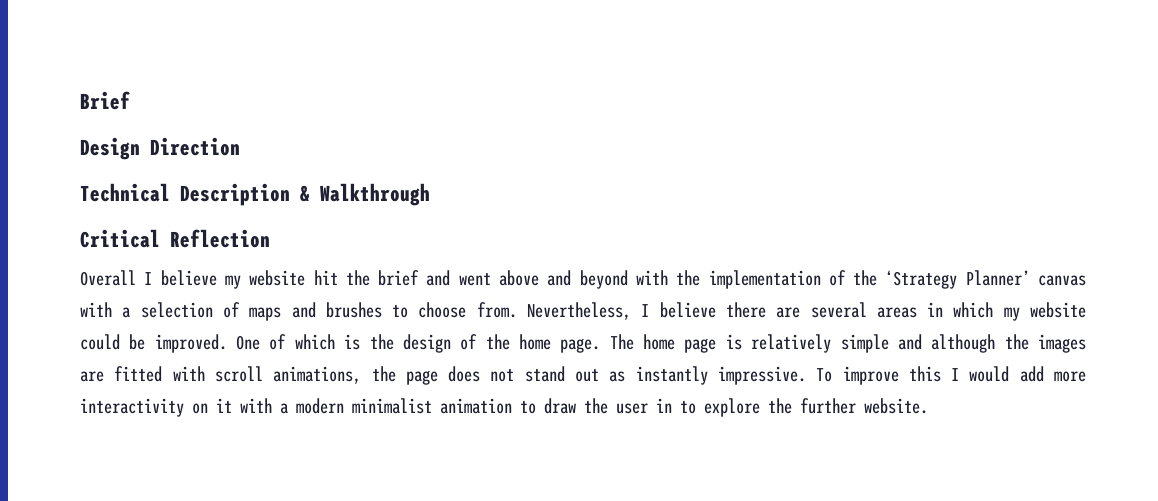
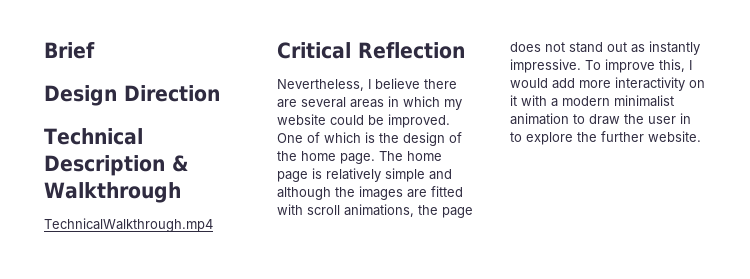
+ TechnicalWalkthrough.mp4
- Overall I believe my website hit the brief and went above and beyond with the implementation of the ‘Strategy Planner’ canvas with a selection of maps and brushes to choose from.
- To improve this I would add more interactivity on it with a modern minimalist animation to draw the user in to explore the further website.
+ To improve this, I would add more interactivity on it with a modern minimalist animation to draw the user in to explore the further website.

